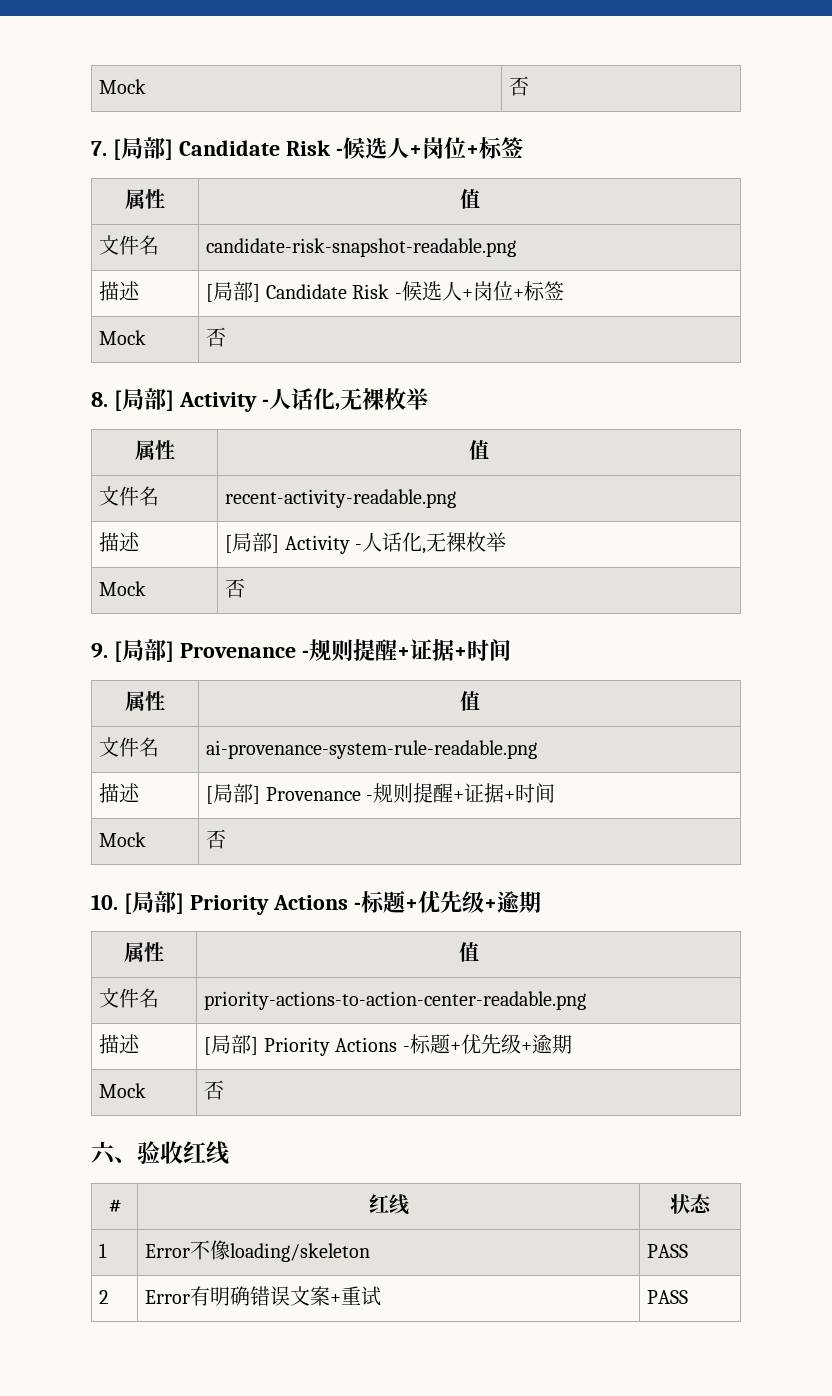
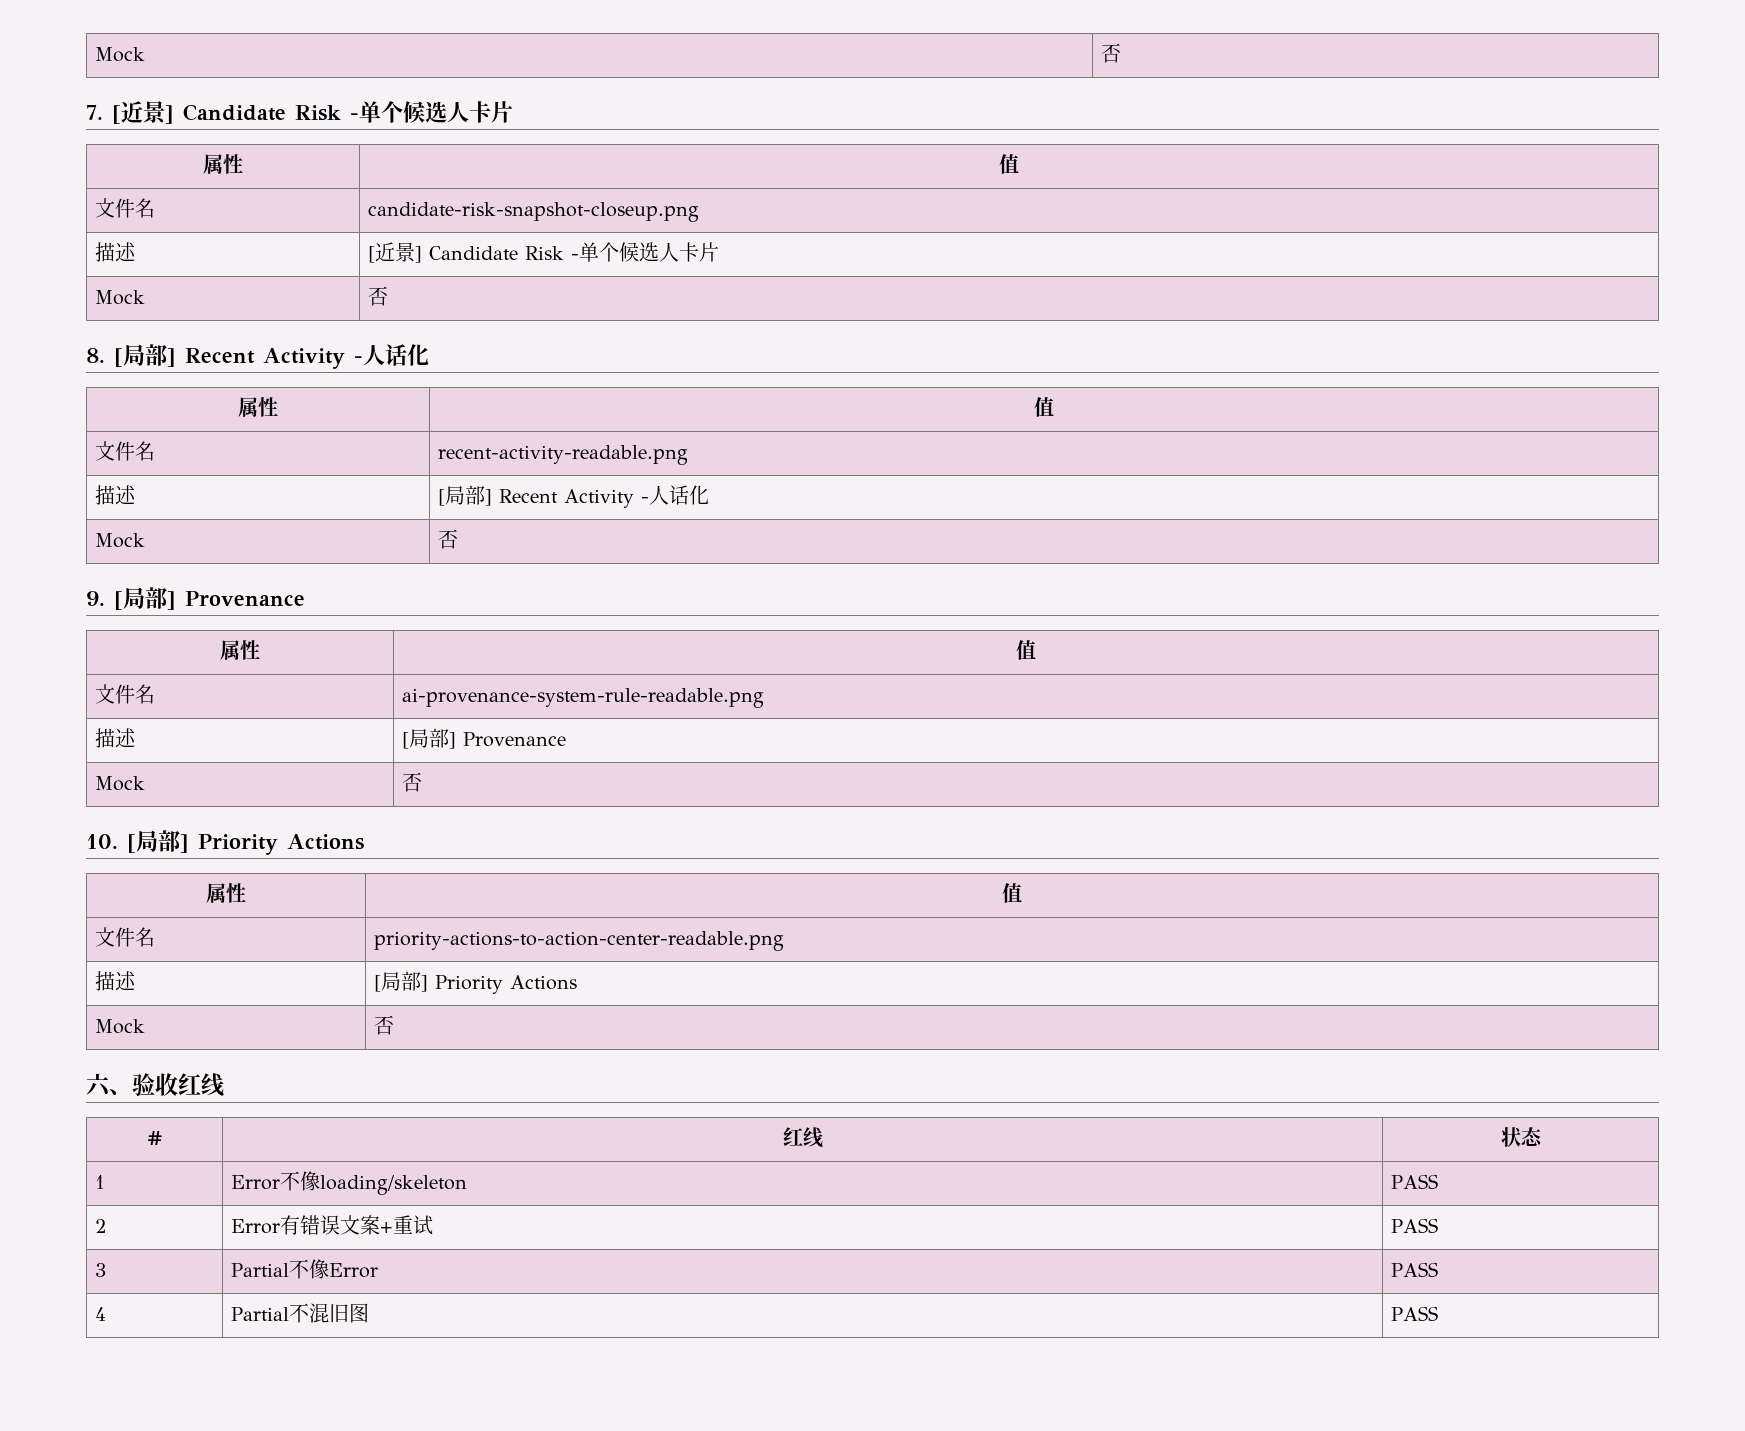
- 7. [局部] Candidate Risk -候选人+岗位+标签
+ 7. [近景] Candidate Risk -单个候选人卡片
  属性 | 值
- 文件名 | candidate-risk-snapshot-readable.png
- 描述 | [局部] Candidate Risk -候选人+岗位+标签
+ 文件名 | candidate-risk-snapshot-closeup.png
+ 描述 | [近景] Candidate Risk -单个候选人卡片
- 8. [局部] Activity -人话化,无裸枚举
+ 8. [局部] Recent Activity -人话化
- 描述 | [局部] Activity -人话化,无裸枚举
+ 描述 | [局部] Recent Activity -人话化
- 9. [局部] Provenance -规则提醒+证据+时间
+ 9. [局部] Provenance
- 描述 | [局部] Provenance -规则提醒+证据+时间
+ 描述 | [局部] Provenance
- 10. [局部] Priority Actions -标题+优先级+逾期
+ 10. [局部] Priority Actions
- 描述 | [局部] Priority Actions -标题+优先级+逾期
+ 描述 | [局部] Priority Actions
- 2 | Error有明确错误文案+重试 | PASS
+ 2 | Error有错误文案+重试 | PASS
+ 3 | Partial不像Error | PASS
+ 4 | Partial不混旧图 | PASS

